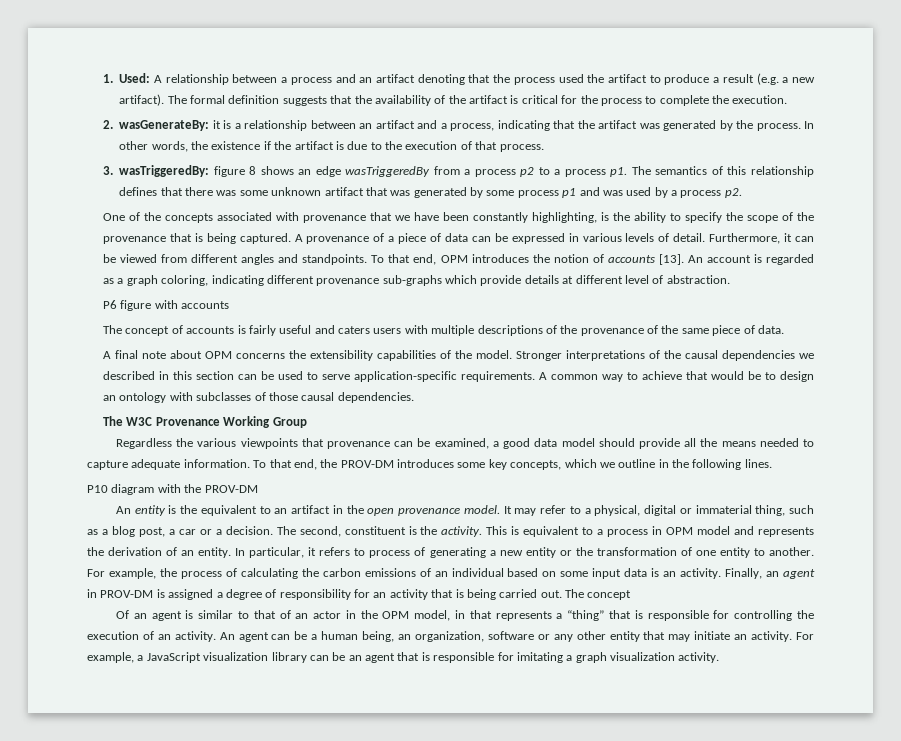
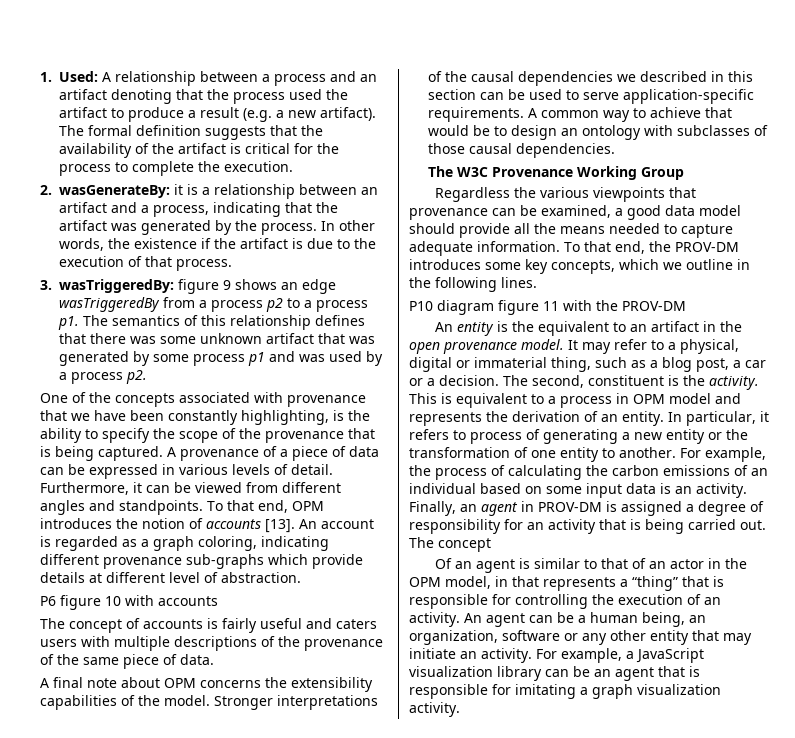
- 3. wasTriggeredBy: figure 8 shows an edge wasTriggeredBy from a process p2 to a process p1.
+ 3. wasTriggeredBy: figure 9 shows an edge wasTriggeredBy from a process p2 to a process p1.
- P6 figure with accounts
+ P6 figure 10 with accounts
- P10 diagram with the PROV-DM
+ P10 diagram figure 11 with the PROV-DM

